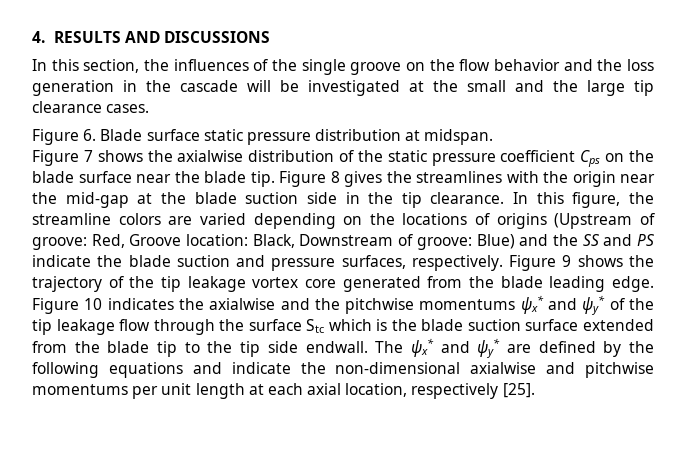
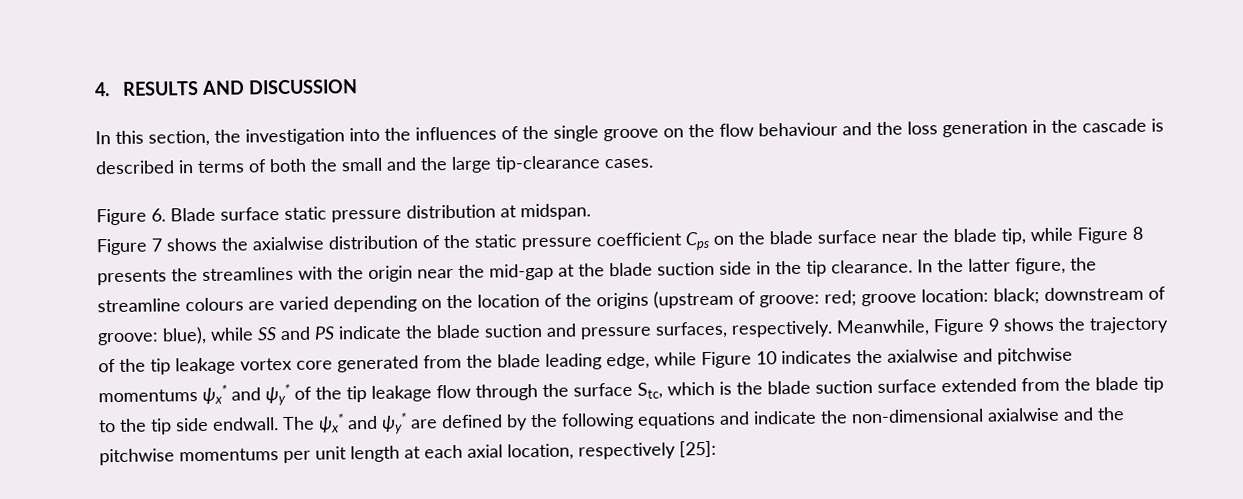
- 4. RESULTS AND DISCUSSIONS
+ 4. RESULTS AND DISCUSSION
- In this section, the influences of the single groove on the flow behavior and the loss generation in the cascade will be investigated at the small and the large tip clearance cases.
+ In this section, the investigation into the influences of the single groove on the flow behaviour and the loss generation in the cascade is described in terms of both the small and the large tip-clearance cases.
- Figure 7 shows the axialwise distribution of the static pressure coefficient Cps on the blade surface near the blade tip. Figure 8 gives the streamlines with the origin near the mid-gap at the blade suction side in the tip clearance.
+ Figure 7 shows the axialwise distribution of the static pressure coefficient Cps on the blade surface near the blade tip, while Figure 8 presents the streamlines with the origin near the mid-gap at the blade suction side in the tip clearance.
- In this figure, the streamline colors are varied depending on the locations of origins (Upstream of groove: Red, Groove location: Black, Downstream of groove: Blue) and the SS and PS indicate the blade suction and pressure surfaces, respectively.
+ In the latter figure, the streamline colours are varied depending on the location of the origins (upstream of groove: red; groove location: black; downstream of groove: blue), while SS and PS indicate the blade suction and pressure surfaces, respectively.
- Figure 9 shows the trajectory of the tip leakage vortex core generated from the blade leading edge. Figure 10 indicates the axialwise and the pitchwise momentums ψx* and ψy* of the tip leakage flow through the surface Stc which is the blade suction surface extended from the blade tip to the tip side endwall.
+ Meanwhile, Figure 9 shows the trajectory of the tip leakage vortex core generated from the blade leading edge, while Figure 10 indicates the axialwise and pitchwise momentums ψx* and ψy* of the tip leakage flow through the surface Stc, which is the blade suction surface extended from the blade tip to the tip side endwall.
- The ψx* and ψy* are defined by the following equations and indicate the non-dimensional axialwise and pitchwise momentums per unit length at each axial location, respectively [25].
+ The ψx* and ψy* are defined by the following equations and indicate the non-dimensional axialwise and the pitchwise momentums per unit length at each axial location, respectively [25]:

